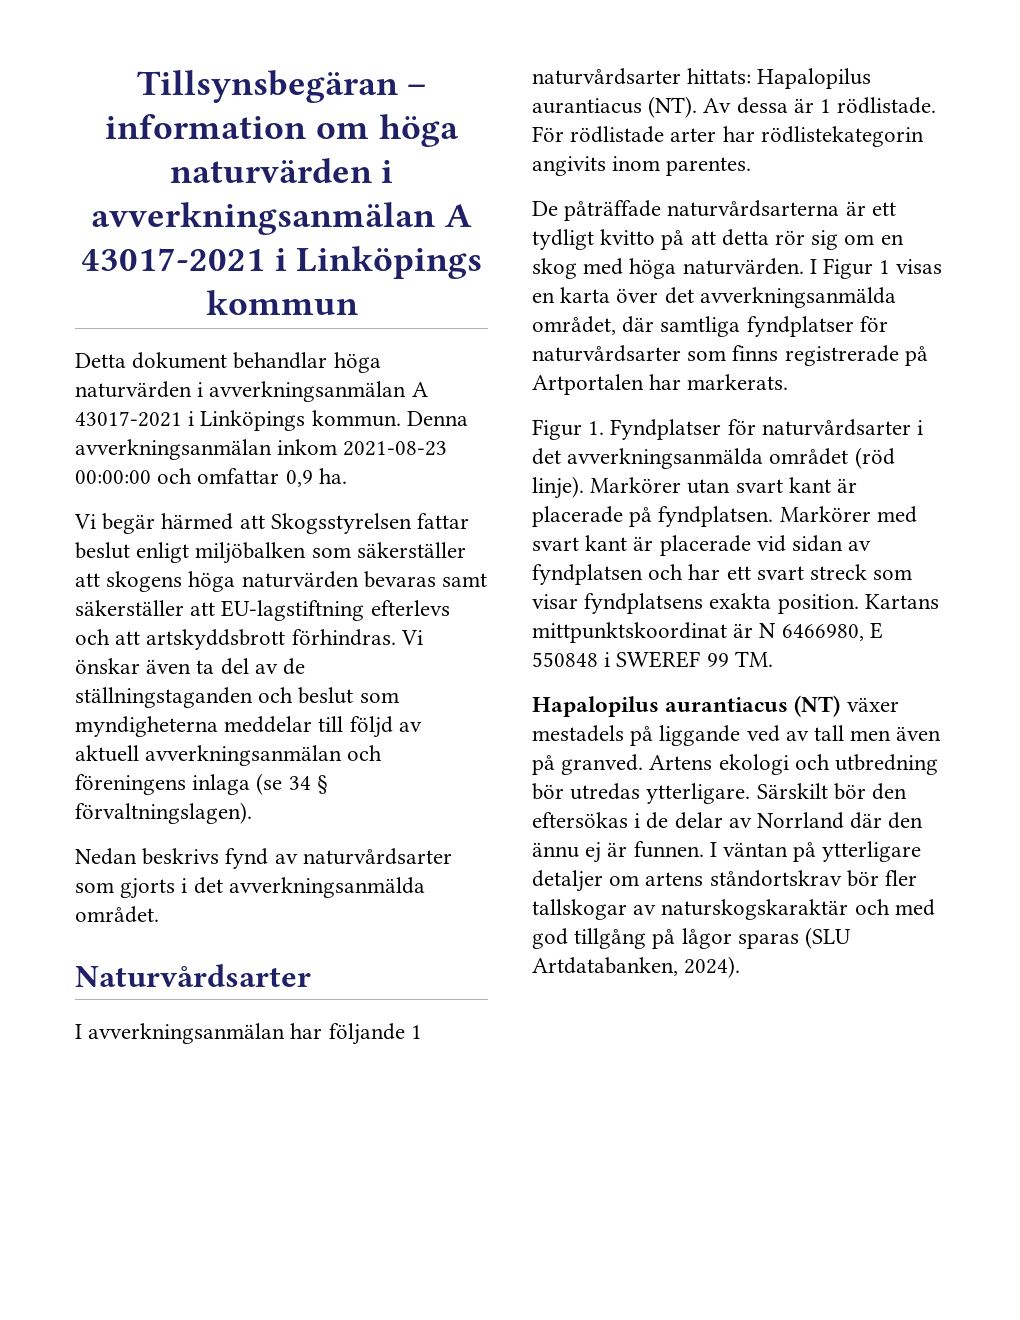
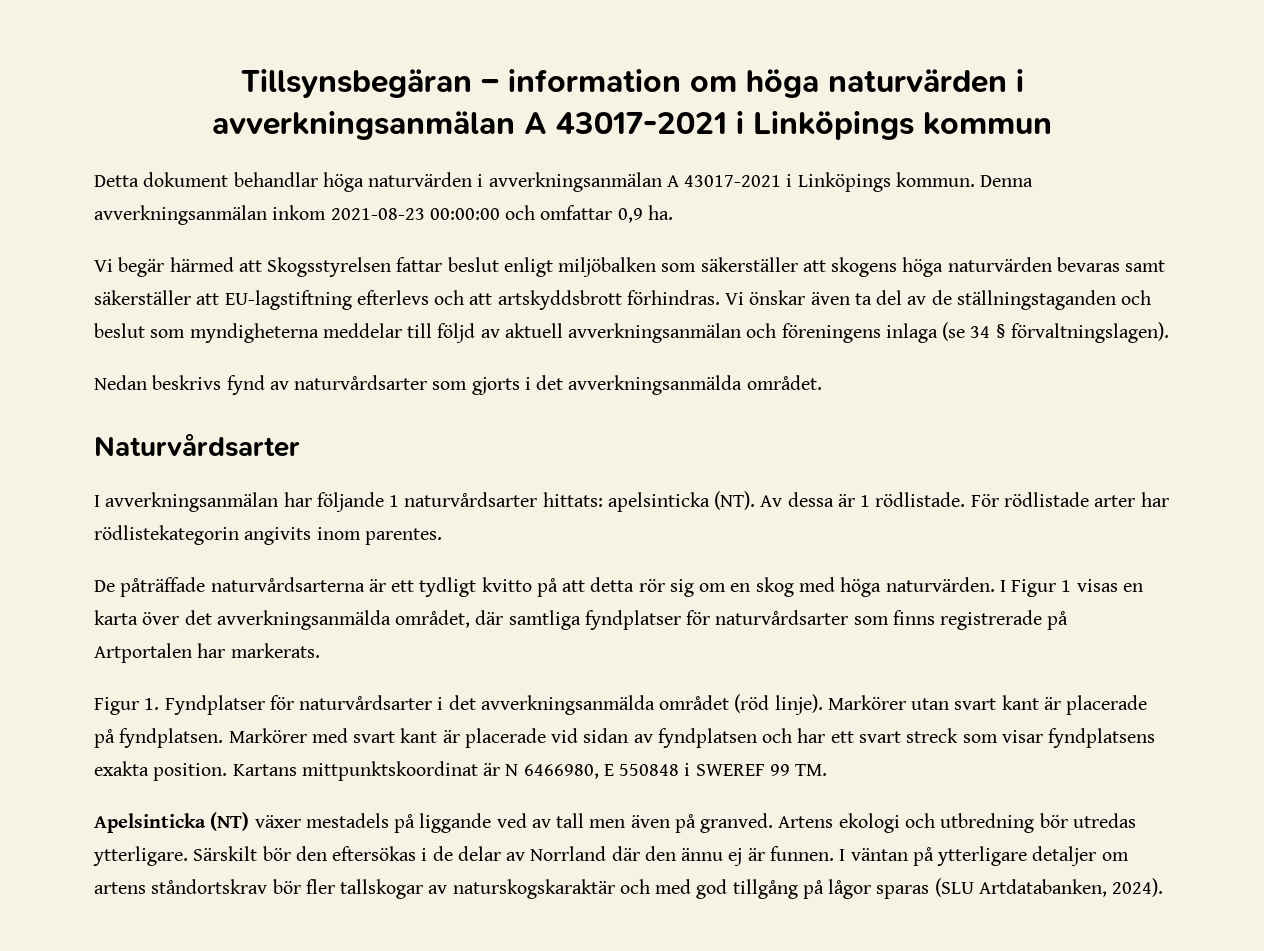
- I avverkningsanmälan har följande 1 naturvårdsarter hittats: Hapalopilus aurantiacus (NT). Av dessa är 1 rödlistade.
+ I avverkningsanmälan har följande 1 naturvårdsarter hittats: apelsinticka (NT). Av dessa är 1 rödlistade.
- Hapalopilus aurantiacus (NT) växer mestadels på liggande ved av tall men även på granved.
+ Apelsinticka (NT) växer mestadels på liggande ved av tall men även på granved.

